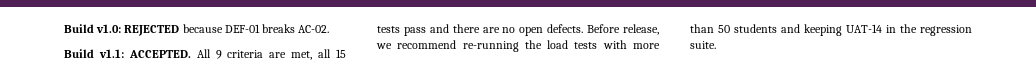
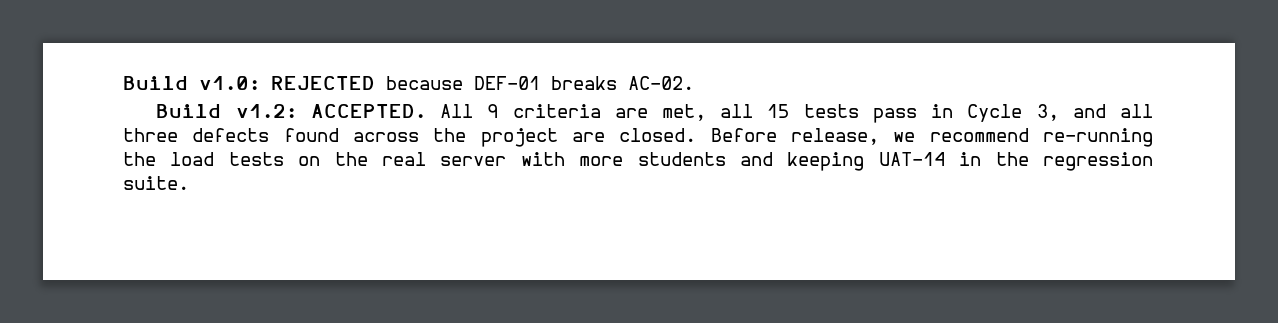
- Build v1.1: ACCEPTED.
+ Build v1.2: ACCEPTED.
- All 9 criteria are met, all 15 tests pass and there are no open defects.
+ All 9 criteria are met, all 15 tests pass in Cycle 3, and all three defects found across the project are closed.
- Before release, we recommend re-running the load tests with more than 50 students and keeping UAT-14 in the regression suite.
+ Before release, we recommend re-running the load tests on the real server with more students and keeping UAT-14 in the regression suite.

